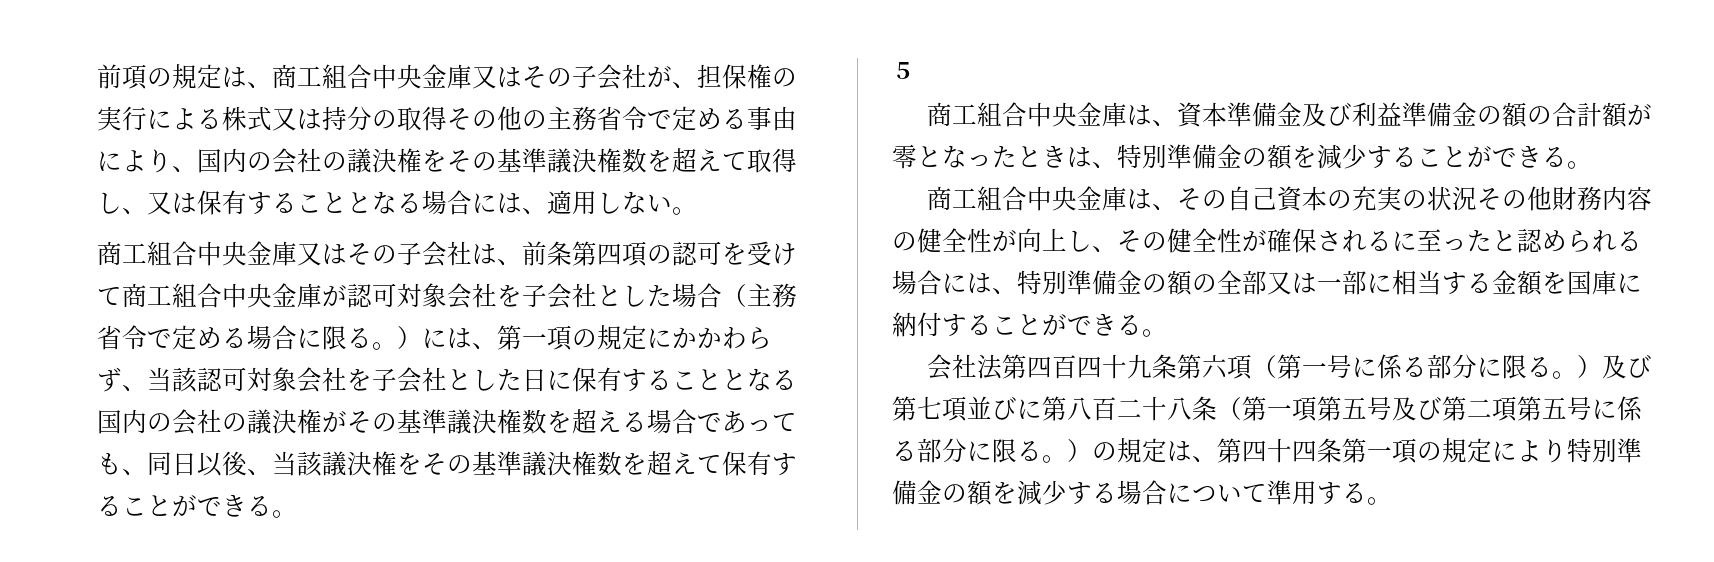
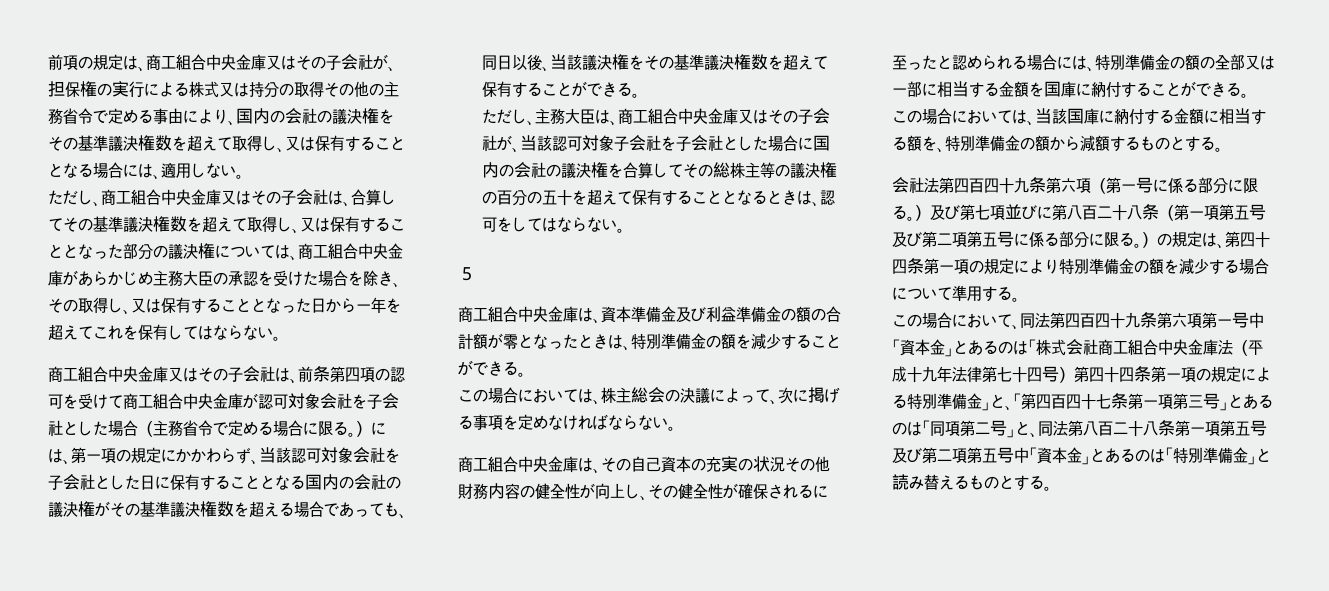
+ ただし、商工組合中央金庫又はその子会社は、合算してその基準議決権数を超えて取得し、又は保有することとなった部分の議決権については、商工組合中央金庫があらかじめ主務大臣の承認を受けた場合を除き、その取得し、又は保有することとなった日から一年を超えてこれを保有してはならない。
+ ただし、主務大臣は、商工組合中央金庫又はその子会社が、当該認可対象子会社を子会社とした場合に国内の会社の議決権を合算してその総株主等の議決権の百分の五十を超えて保有することとなるときは、認可をしてはならない。
+ この場合においては、株主総会の決議によって、次に掲げる事項を定めなければならない。
+ この場合においては、当該国庫に納付する金額に相当する額を、特別準備金の額から減額するものとする。
+ この場合において、同法第四百四十九条第六項第一号中「資本金」とあるのは「株式会社商工組合中央金庫法（平成十九年法律第七十四号）第四十四条第一項の規定による特別準備金」と、「第四百四十七条第一項第三号」とあるのは「同項第二号」と、同法第八百二十八条第一項第五号及び第二項第五号中「資本金」とあるのは「特別準備金」と読み替えるものとする。

